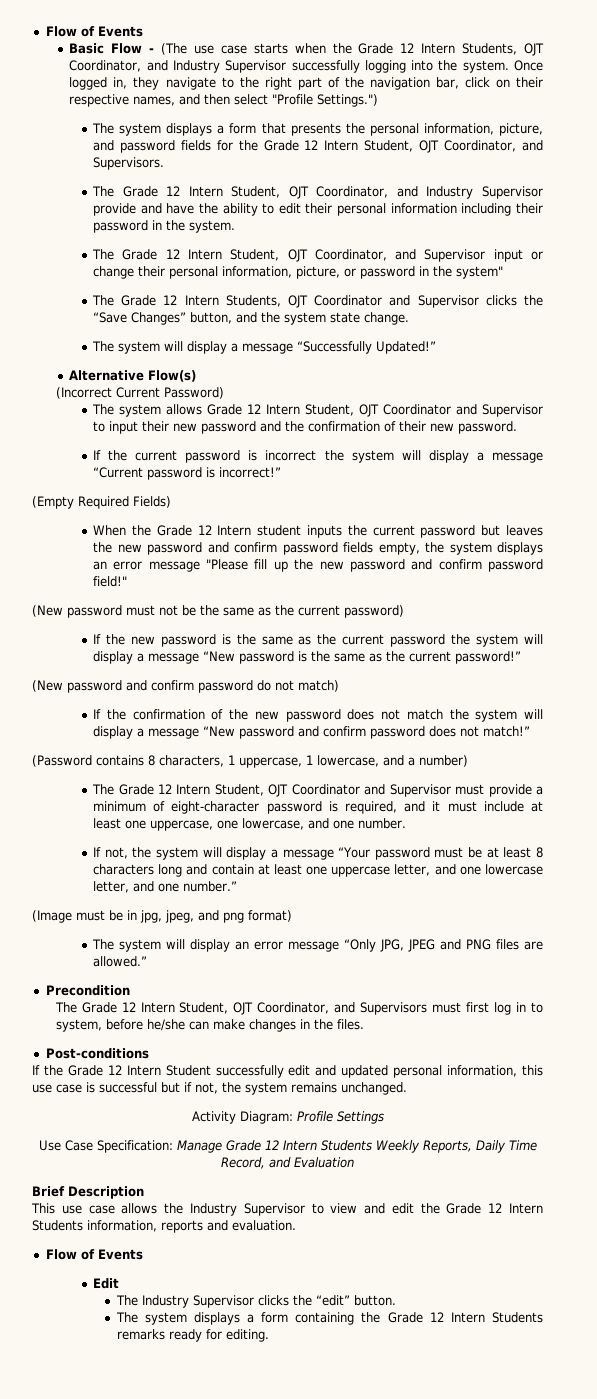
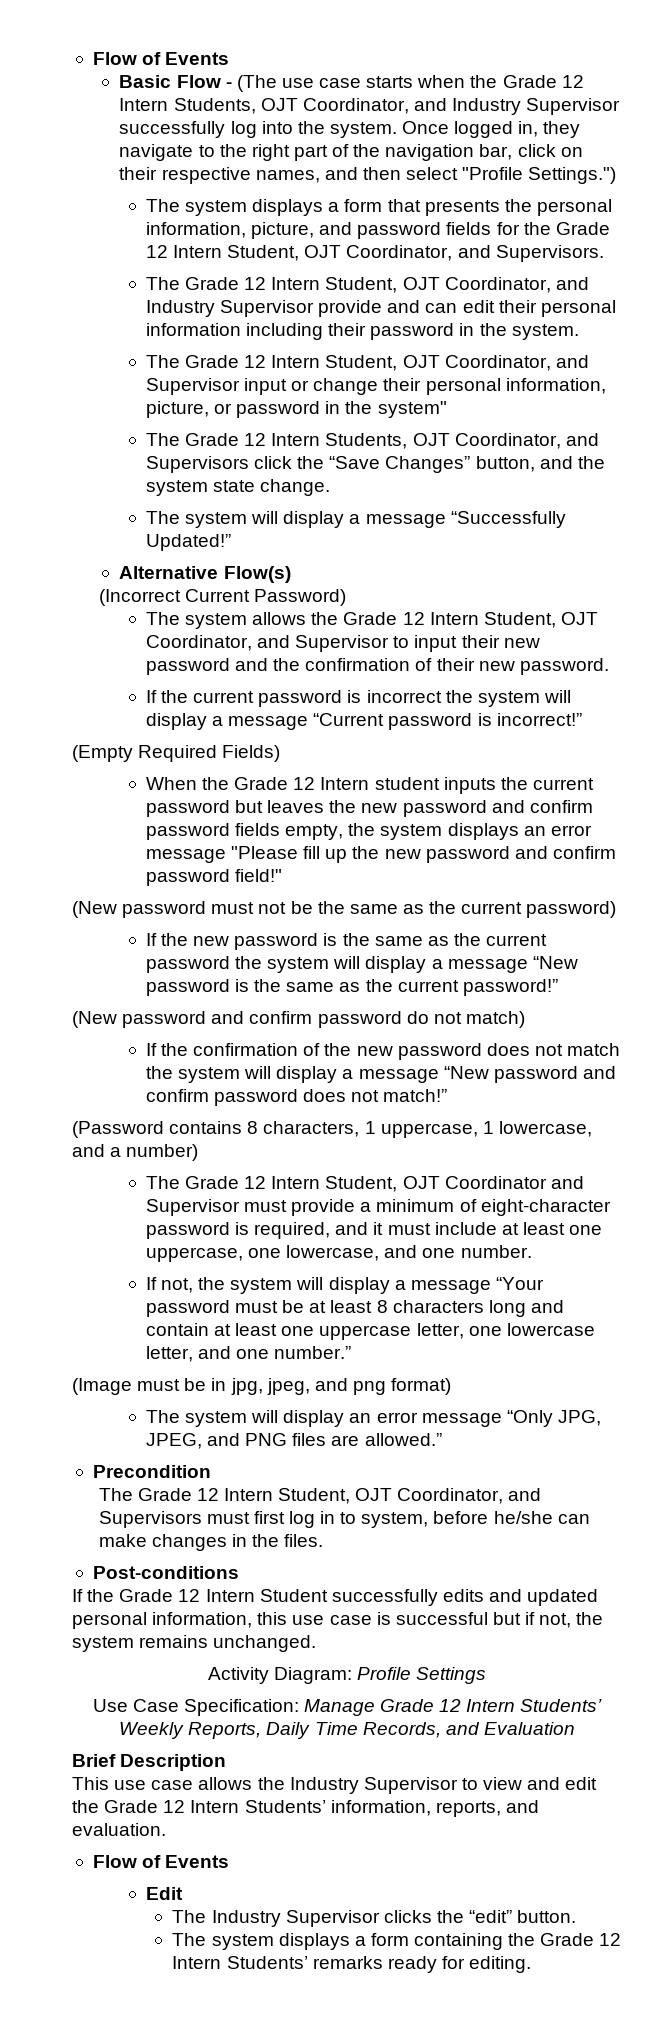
- Basic Flow - (The use case starts when the Grade 12 Intern Students, OJT Coordinator, and Industry Supervisor successfully logging into the system.
+ Basic Flow - (The use case starts when the Grade 12 Intern Students, OJT Coordinator, and Industry Supervisor successfully log into the system.
- The Grade 12 Intern Student, OJT Coordinator, and Industry Supervisor provide and have the ability to edit their personal information including their password in the system.
+ The Grade 12 Intern Student, OJT Coordinator, and Industry Supervisor provide and can edit their personal information including their password in the system.
- The Grade 12 Intern Students, OJT Coordinator and Supervisor clicks the “Save Changes” button, and the system state change.
+ The Grade 12 Intern Students, OJT Coordinator, and Supervisors click the “Save Changes” button, and the system state change.
- The system allows Grade 12 Intern Student, OJT Coordinator and Supervisor to input their new password and the confirmation of their new password.
+ The system allows the Grade 12 Intern Student, OJT Coordinator, and Supervisor to input their new password and the confirmation of their new password.
- If not, the system will display a message “Your password must be at least 8 characters long and contain at least one uppercase letter, and one lowercase letter, and one number.”
+ If not, the system will display a message “Your password must be at least 8 characters long and contain at least one uppercase letter, one lowercase letter, and one number.”
- The system will display an error message “Only JPG, JPEG and PNG files are allowed.”
+ The system will display an error message “Only JPG, JPEG, and PNG files are allowed.”
- If the Grade 12 Intern Student successfully edit and updated personal information, this use case is successful but if not, the system remains unchanged.
+ If the Grade 12 Intern Student successfully edits and updated personal information, this use case is successful but if not, the system remains unchanged.
- Use Case Specification: Manage Grade 12 Intern Students Weekly Reports, Daily Time Record, and Evaluation
+ Use Case Specification: Manage Grade 12 Intern Students’ Weekly Reports, Daily Time Records, and Evaluation
- This use case allows the Industry Supervisor to view and edit the Grade 12 Intern Students information, reports and evaluation.
+ This use case allows the Industry Supervisor to view and edit the Grade 12 Intern Students’ information, reports, and evaluation.
- The system displays a form containing the Grade 12 Intern Students remarks ready for editing.
+ The system displays a form containing the Grade 12 Intern Students’ remarks ready for editing.

